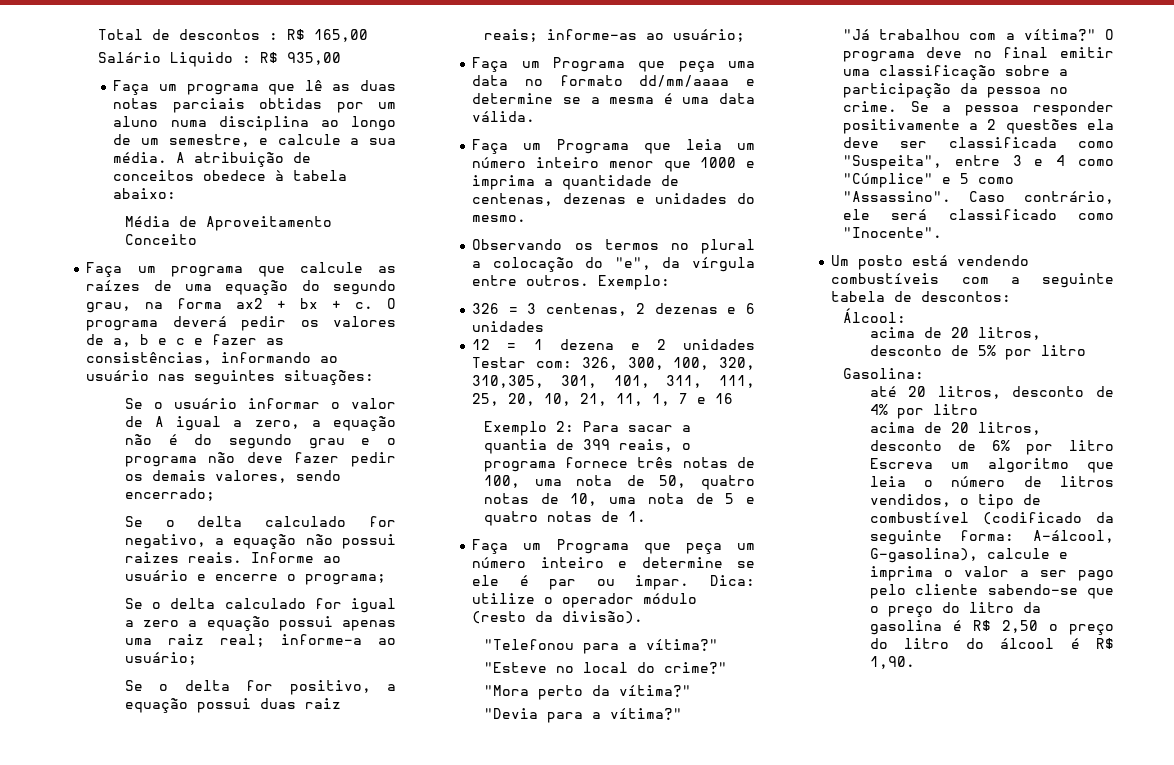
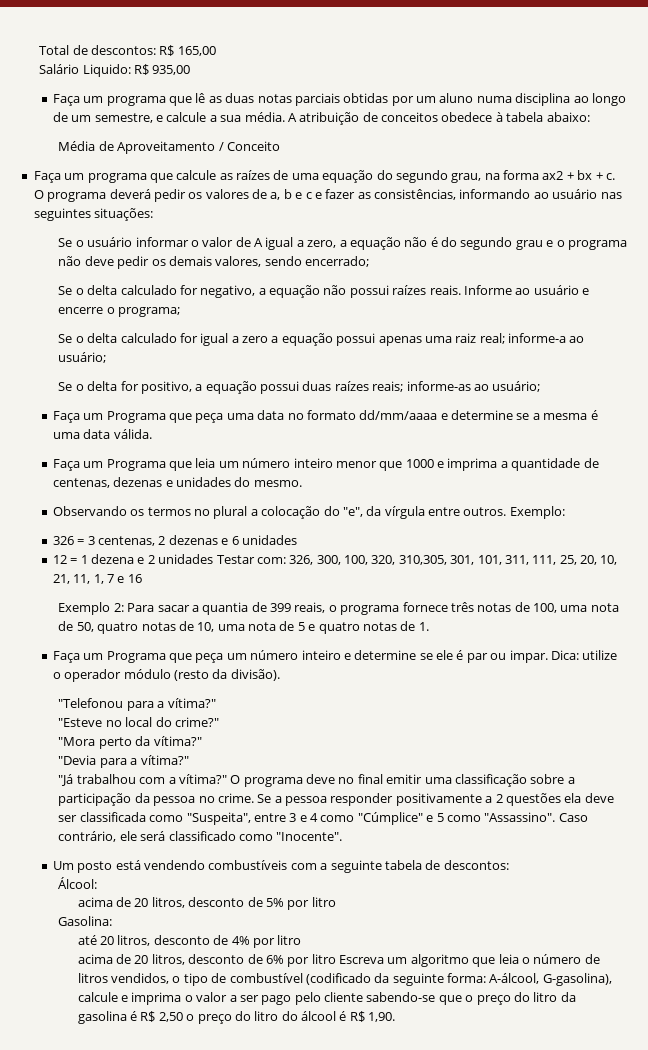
- Total de descontos : R$ 165,00
+ Total de descontos: R$ 165,00
- Salário Liquido : R$ 935,00
+ Salário Liquido: R$ 935,00
- Média de Aproveitamento Conceito
+ Média de Aproveitamento / Conceito
- Se o usuário informar o valor de A igual a zero, a equação não é do segundo grau e o programa não deve fazer pedir os demais valores, sendo encerrado;
+ Se o usuário informar o valor de A igual a zero, a equação não é do segundo grau e o programa não deve pedir os demais valores, sendo encerrado;
- Se o delta calculado for negativo, a equação não possui raizes reais.
+ Se o delta calculado for negativo, a equação não possui raízes reais.
- Se o delta for positivo, a equação possui duas raiz reais; informe-as ao usuário;
+ Se o delta for positivo, a equação possui duas raízes reais; informe-as ao usuário;

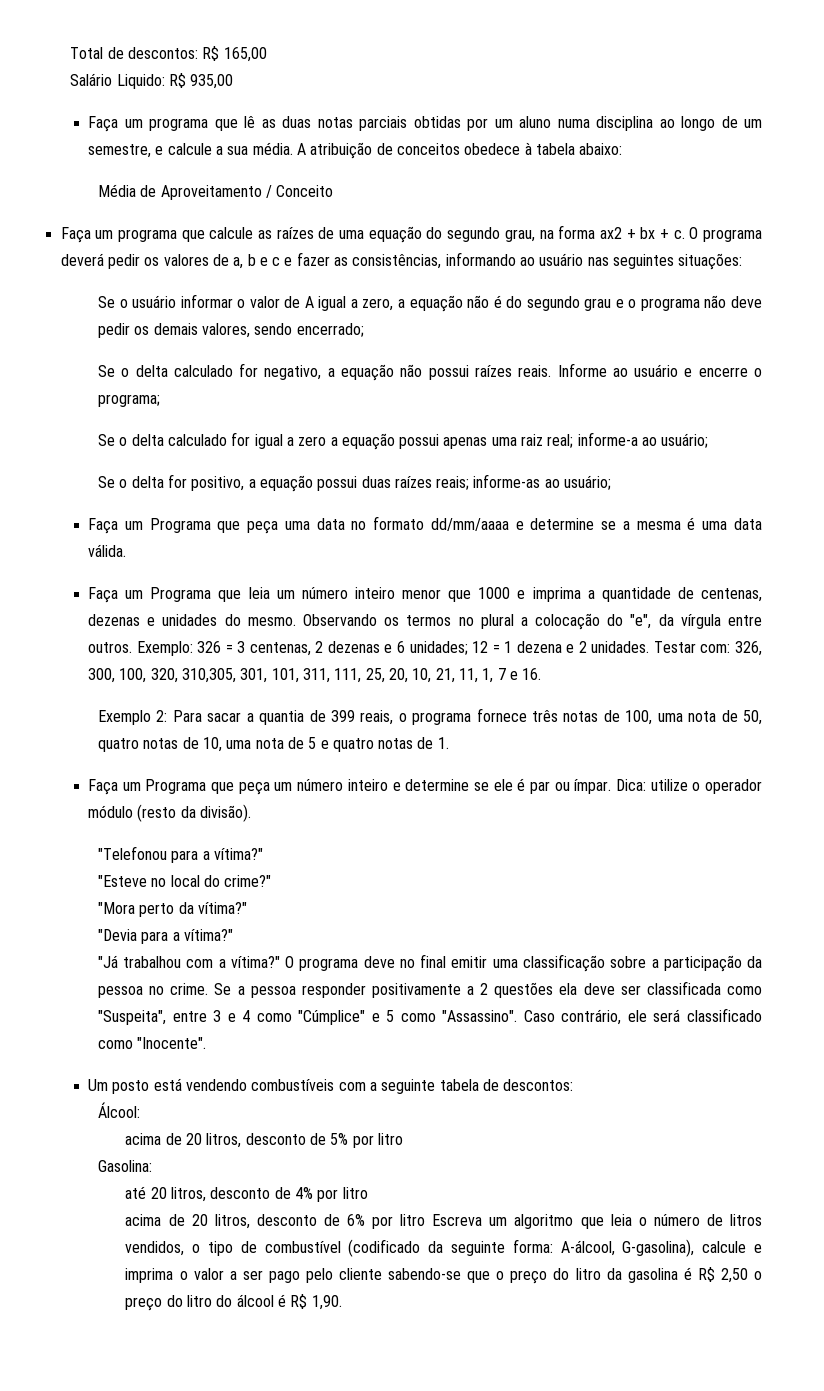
- Faça um Programa que leia um número inteiro menor que 1000 e imprima a quantidade de centenas, dezenas e unidades do mesmo.
- Observando os termos no plural a colocação do "e", da vírgula entre outros.
+ Faça um Programa que leia um número inteiro menor que 1000 e imprima a quantidade de centenas, dezenas e unidades do mesmo. Observando os termos no plural a colocação do "e", da vírgula entre outros.
- Exemplo:
- 326 = 3 centenas, 2 dezenas e 6 unidades
- 12 = 1 dezena e 2 unidades Testar com: 326, 300, 100, 320, 310,305, 301, 101, 311, 111, 25, 20, 10, 21, 11, 1, 7 e 16
+ Exemplo: 326 = 3 centenas, 2 dezenas e 6 unidades; 12 = 1 dezena e 2 unidades. Testar com: 326, 300, 100, 320, 310,305, 301, 101, 311, 111, 25, 20, 10, 21, 11, 1, 7 e 16.
- Faça um Programa que peça um número inteiro e determine se ele é par ou impar.
+ Faça um Programa que peça um número inteiro e determine se ele é par ou ímpar.

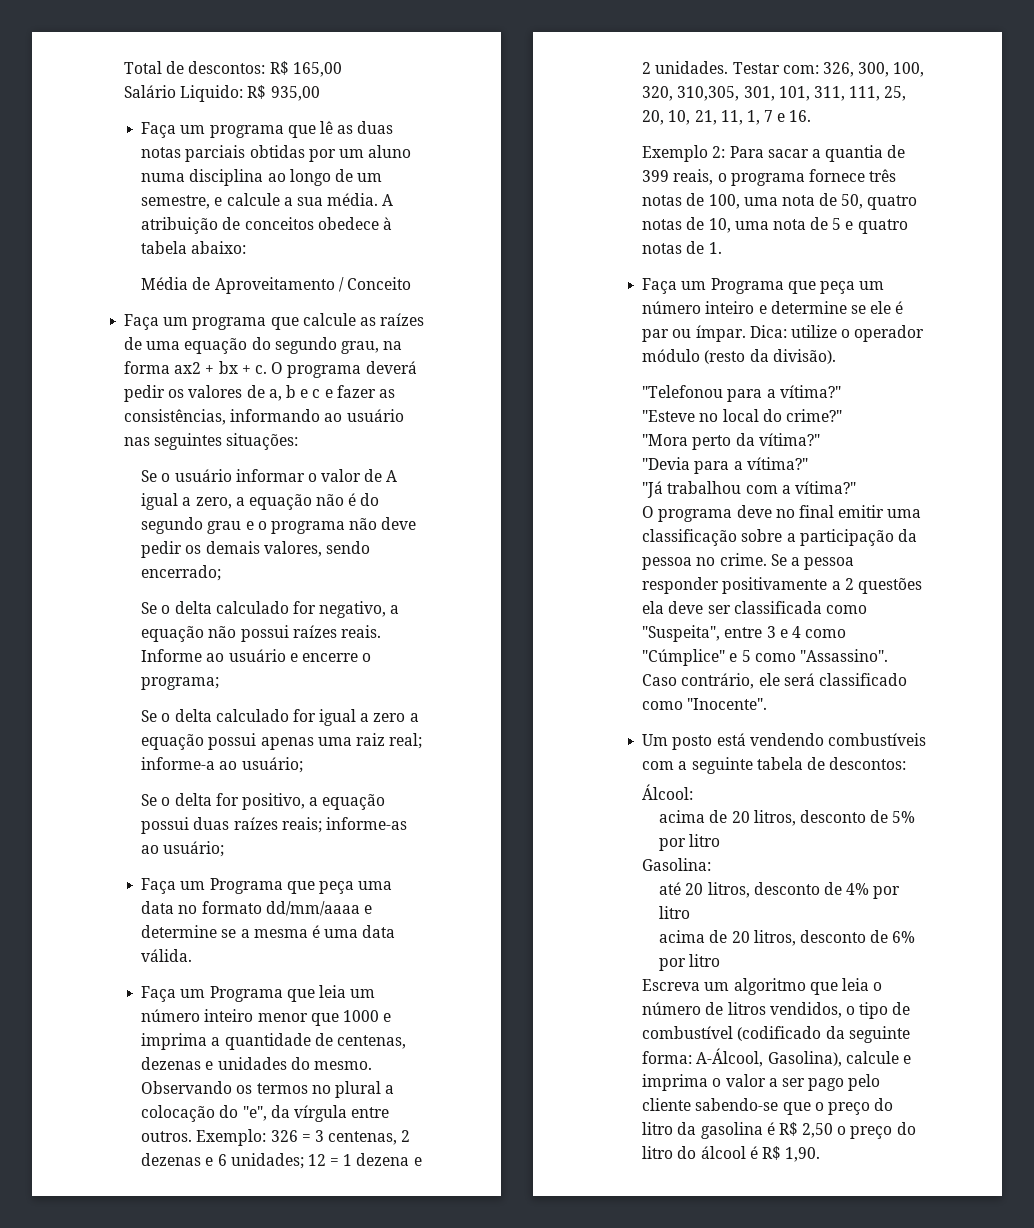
- "Já trabalhou com a vítima?" O programa deve no final emitir uma classificação sobre a participação da pessoa no crime.
+ "Já trabalhou com a vítima?"
+ O programa deve no final emitir uma classificação sobre a participação da pessoa no crime.
- acima de 20 litros, desconto de 6% por litro Escreva um algoritmo que leia o número de litros vendidos, o tipo de combustível (codificado da seguinte forma: A-álcool, G-gasolina), calcule e imprima o valor a ser pago pelo cliente sabendo-se que o preço do litro da gasolina é R$ 2,50 o preço do litro do álcool é R$ 1,90.
+ acima de 20 litros, desconto de 6% por litro
+ Escreva um algoritmo que leia o número de litros vendidos, o tipo de combustível (codificado da seguinte forma: A-Álcool, Gasolina), calcule e imprima o valor a ser pago pelo cliente sabendo-se que o preço do litro da gasolina é R$ 2,50 o preço do litro do álcool é R$ 1,90.

